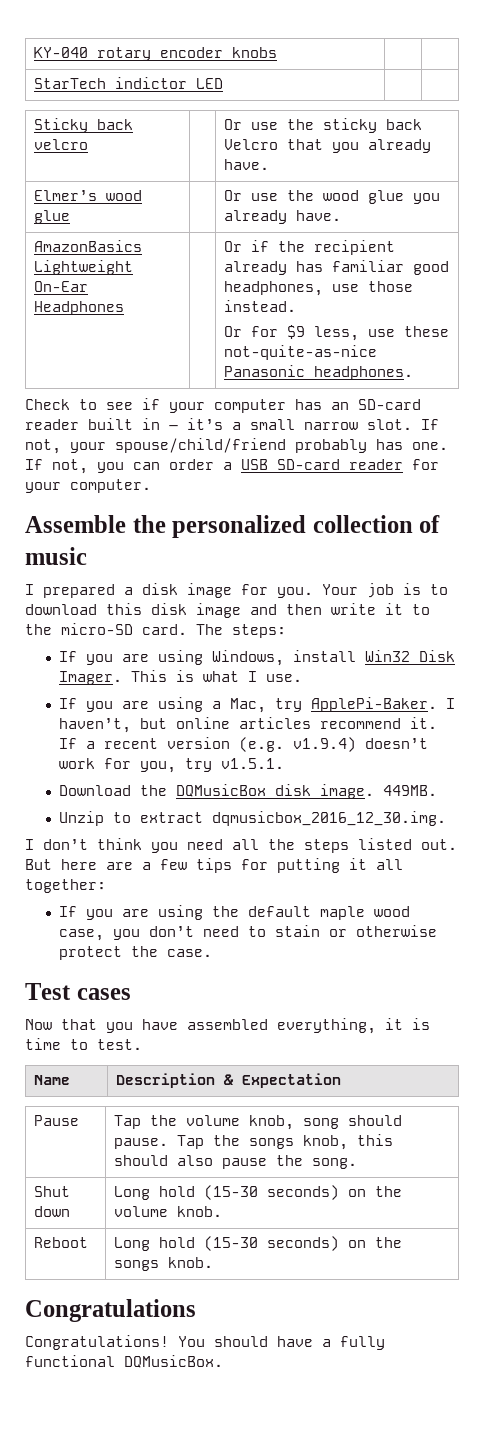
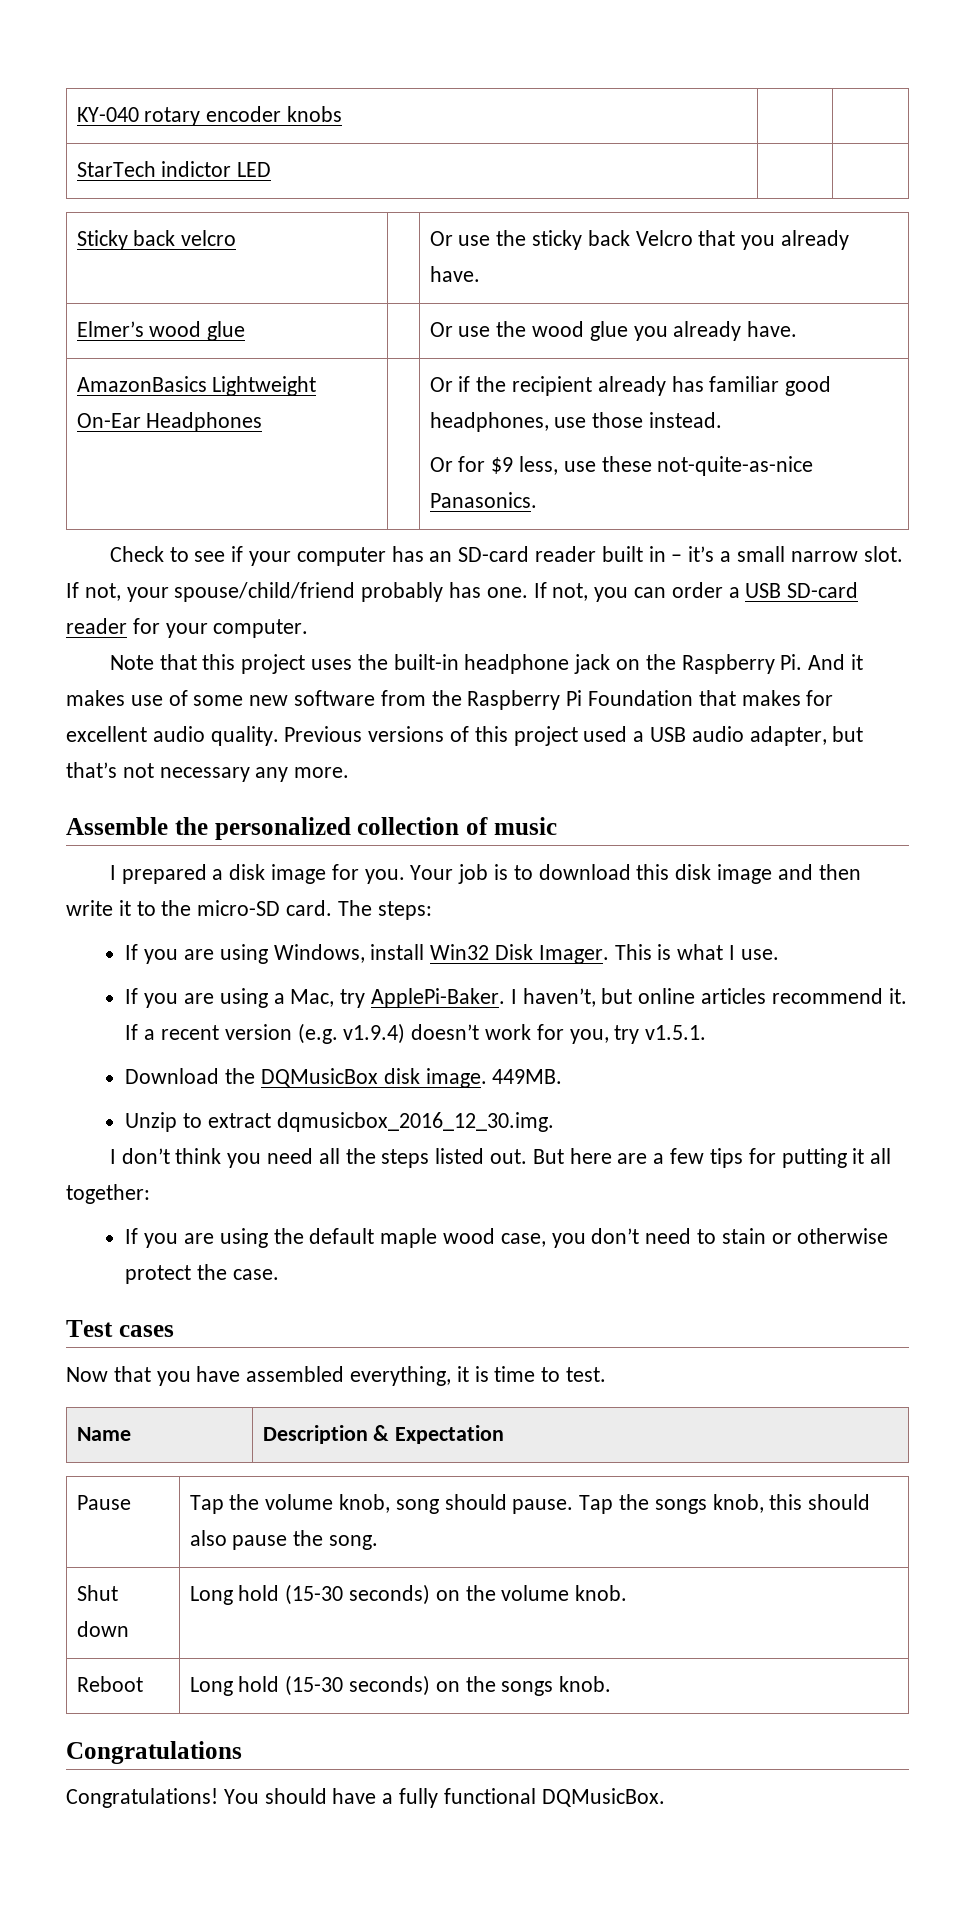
  AmazonBasics Lightweight On-Ear Headphones | | Or if the recipient already has familiar good headphones, use those instead.
- Or for $9 less, use these not-quite-as-nice Panasonic headphones.
+ Or for $9 less, use these not-quite-as-nice Panasonics.
+ Note that this project uses the built-in headphone jack on the Raspberry Pi. And it makes use of some new software from the Raspberry Pi Foundation that makes for excellent audio quality. Previous versions of this project used a USB audio adapter, but that’s not necessary any more.

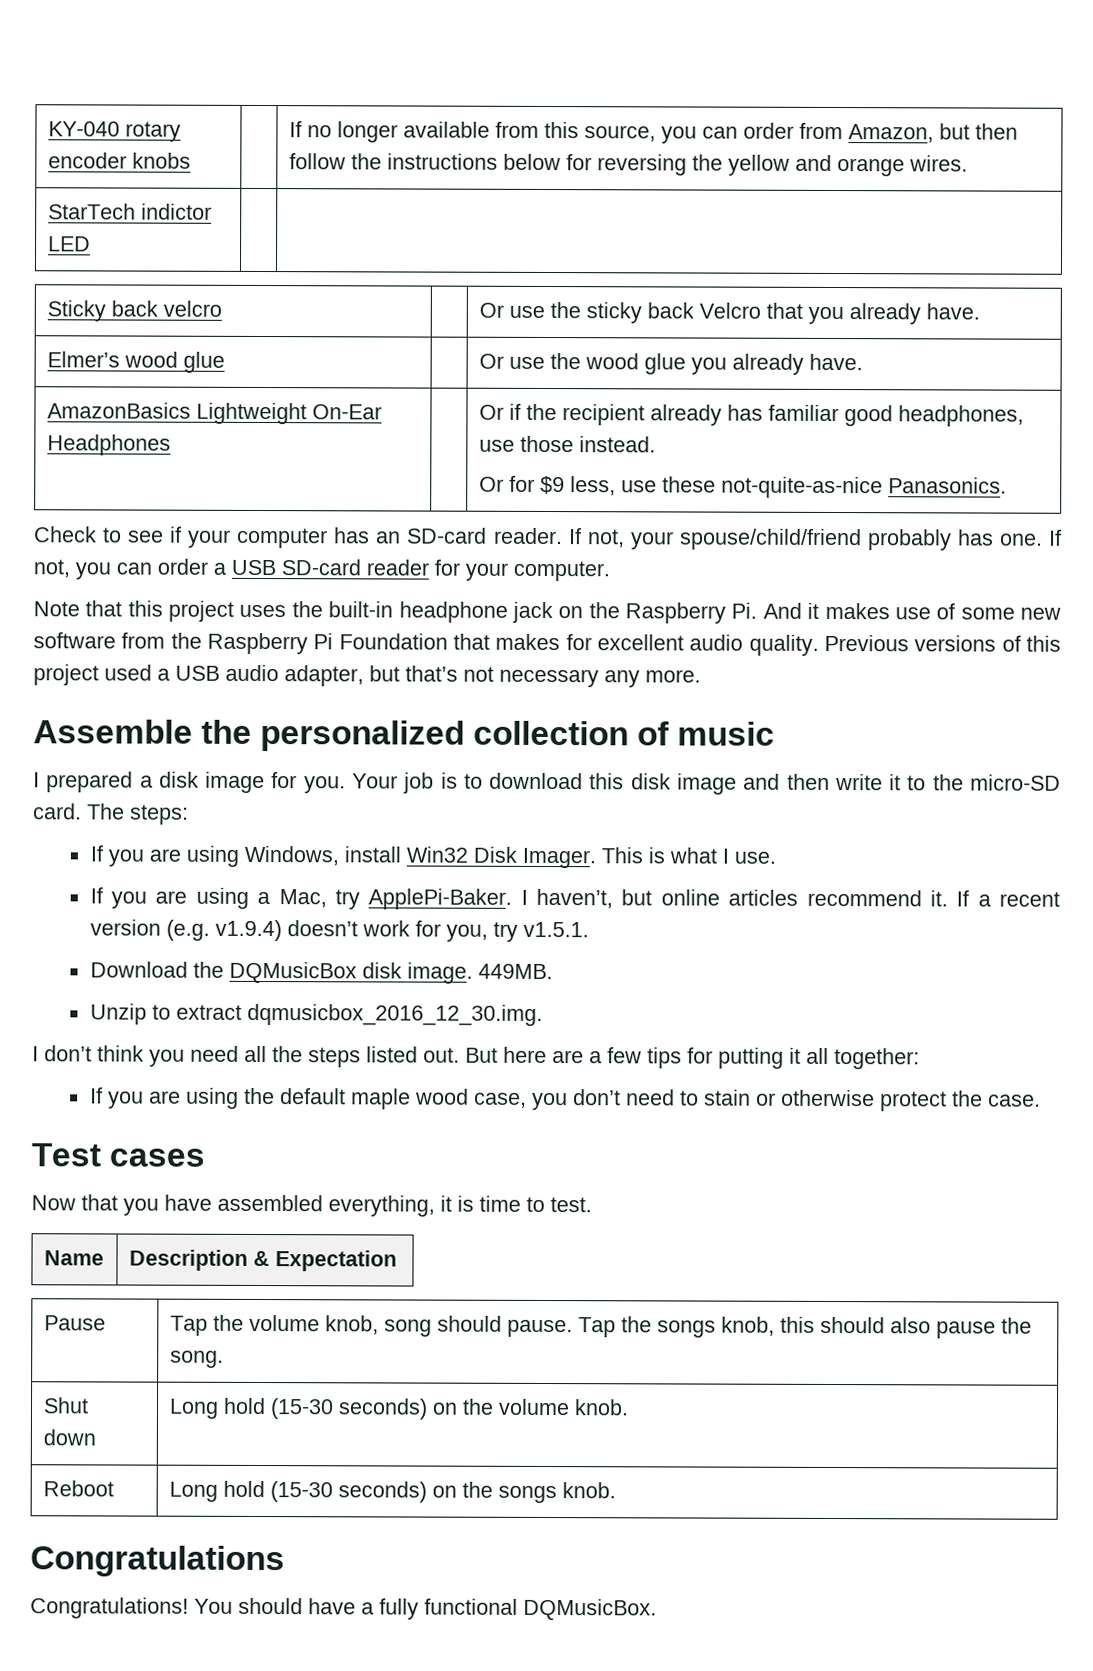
- KY-040 rotary encoder knobs | |
+ KY-040 rotary encoder knobs | | If no longer available from this source, you can order from Amazon, but then follow the instructions below for reversing the yellow and orange wires.
- Check to see if your computer has an SD-card reader built in – it’s a small narrow slot.
+ Check to see if your computer has an SD-card reader.

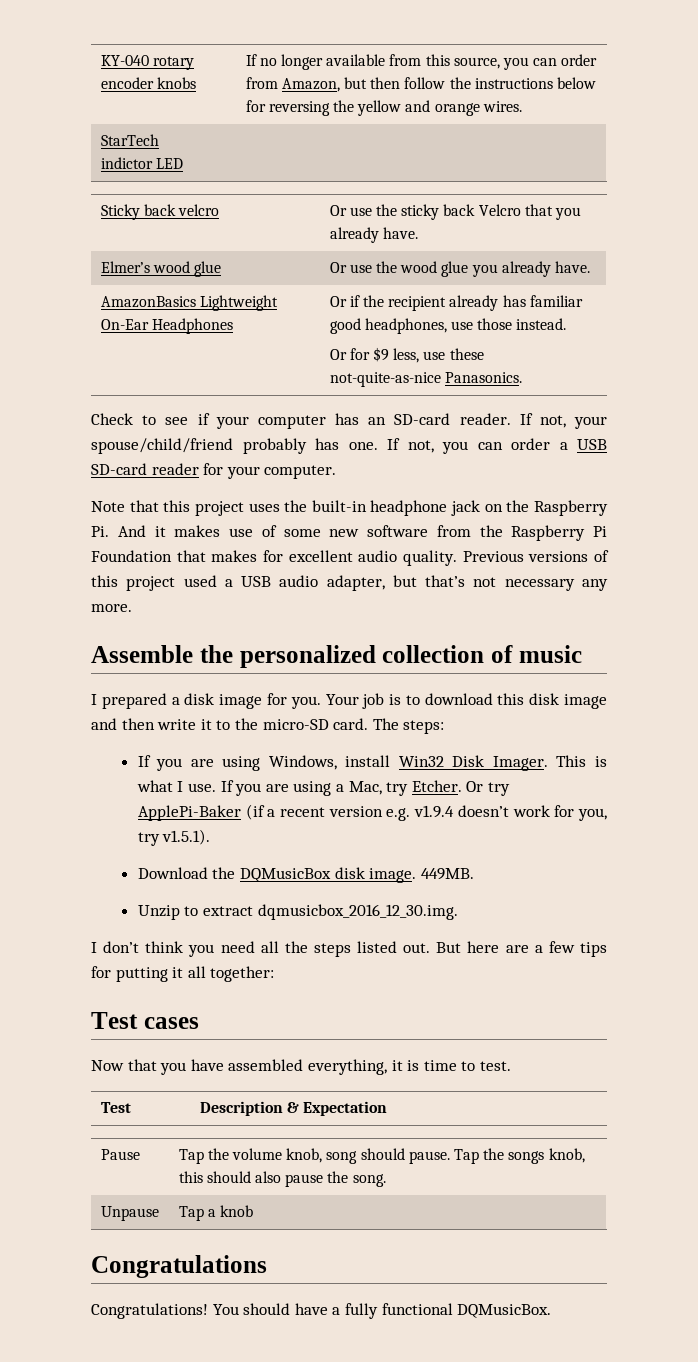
- This is what I use.
- If you are using a Mac, try ApplePi-Baker. I haven’t, but online articles recommend it. If a recent version (e.g. v1.9.4) doesn’t work for you, try v1.5.1.
+ This is what I use. If you are using a Mac, try Etcher. Or try ApplePi-Baker (if a recent version e.g. v1.9.4 doesn’t work for you, try v1.5.1).
- If you are using the default maple wood case, you don’t need to stain or otherwise protect the case.
- Name | Description & Expectation
+ Test | Description & Expectation
- Shut down | Long hold (15-30 seconds) on the volume knob.
- Reboot | Long hold (15-30 seconds) on the songs knob.
+ Unpause | Tap a knob

